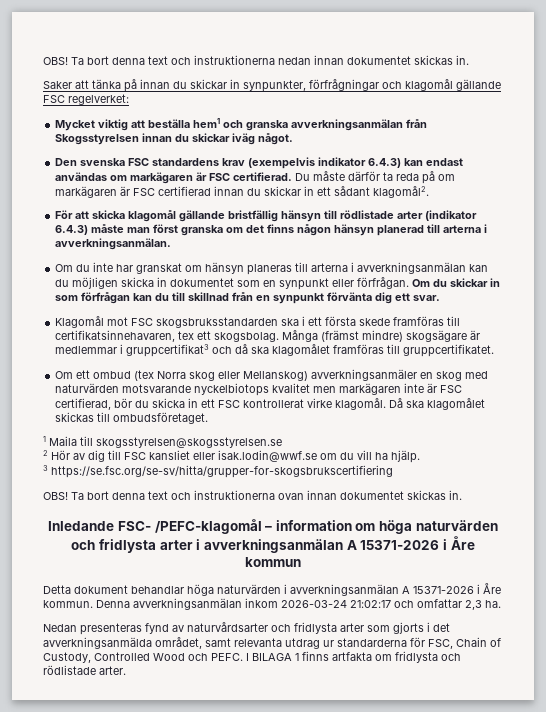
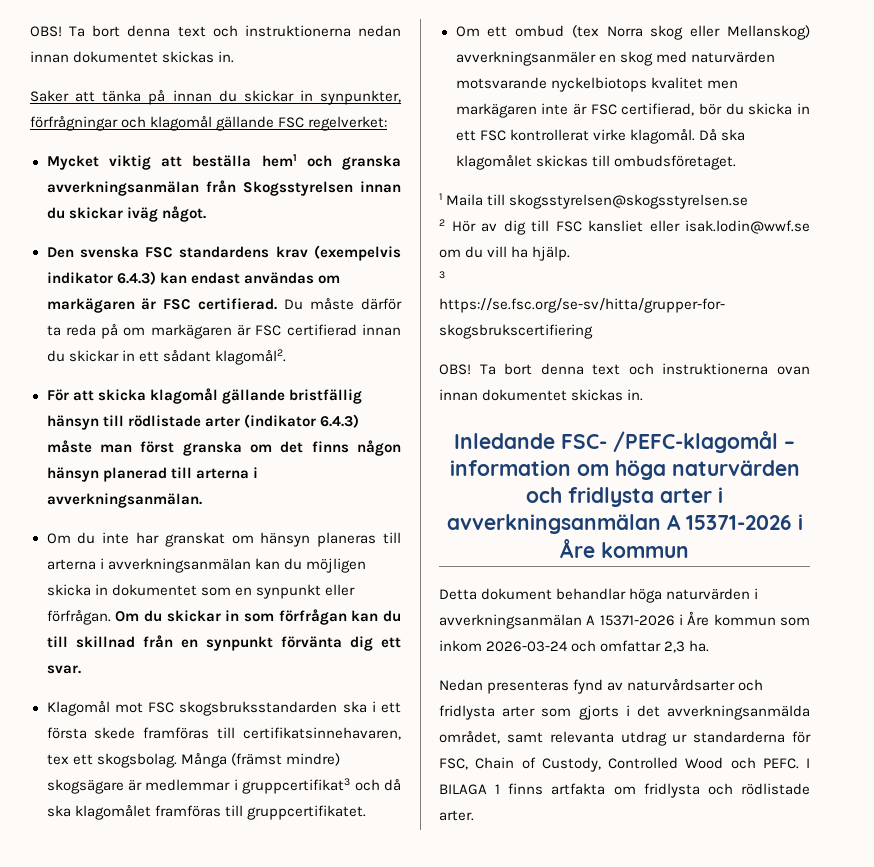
- Detta dokument behandlar höga naturvärden i avverkningsanmälan A 15371-2026 i Åre kommun. Denna avverkningsanmälan inkom 2026-03-24 21:02:17 och omfattar 2,3 ha.
+ Detta dokument behandlar höga naturvärden i avverkningsanmälan A 15371-2026 i Åre kommun som inkom 2026-03-24 och omfattar 2,3 ha.

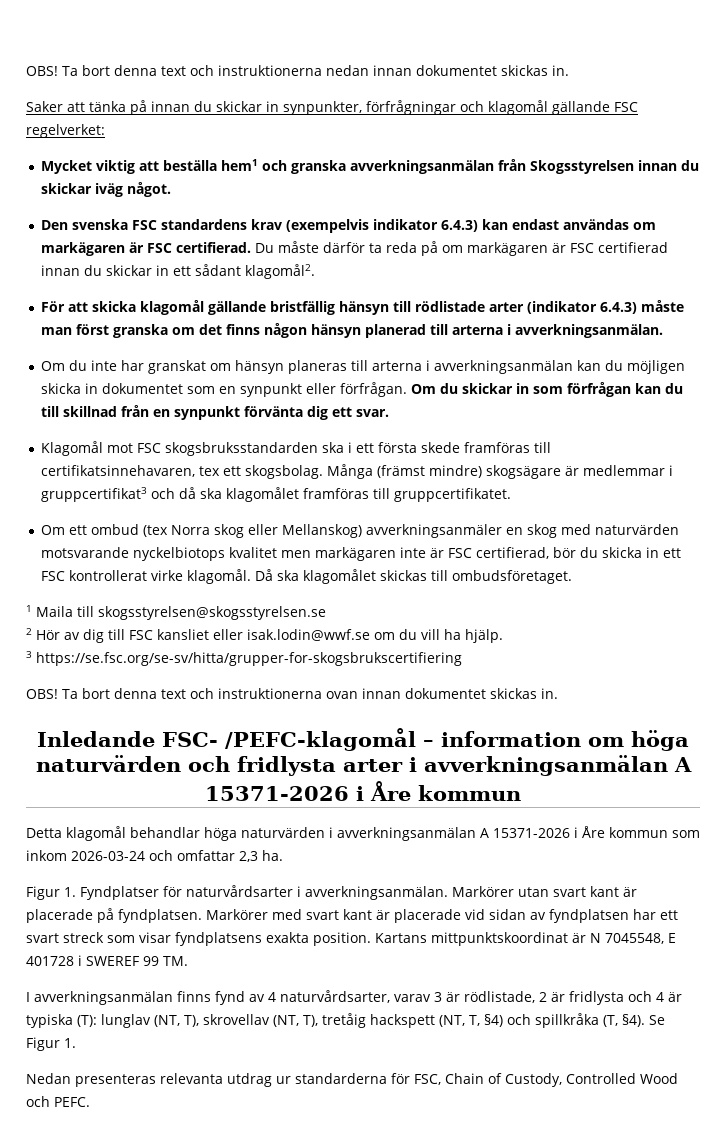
- Detta dokument behandlar höga naturvärden i avverkningsanmälan A 15371-2026 i Åre kommun som inkom 2026-03-24 och omfattar 2,3 ha.
+ Detta klagomål behandlar höga naturvärden i avverkningsanmälan A 15371-2026 i Åre kommun som inkom 2026-03-24 och omfattar 2,3 ha.
- Nedan presenteras fynd av naturvårdsarter och fridlysta arter som gjorts i det avverkningsanmälda området, samt relevanta utdrag ur standarderna för FSC, Chain of Custody, Controlled Wood och PEFC. I BILAGA 1 finns artfakta om fridlysta och rödlistade arter.
+ Figur 1. Fyndplatser för naturvårdsarter i avverkningsanmälan. Markörer utan svart kant är placerade på fyndplatsen. Markörer med svart kant är placerade vid sidan av fyndplatsen har ett svart streck som visar fyndplatsens exakta position. Kartans mittpunktskoordinat är N 7045548, E 401728 i SWEREF 99 TM.
+ I avverkningsanmälan finns fynd av 4 naturvårdsarter, varav 3 är rödlistade, 2 är fridlysta och 4 är typiska (T): lunglav (NT, T), skrovellav (NT, T), tretåig hackspett (NT, T, §4) och spillkråka (T, §4). Se Figur 1.
+ Nedan presenteras relevanta utdrag ur standarderna för FSC, Chain of Custody, Controlled Wood och PEFC.

